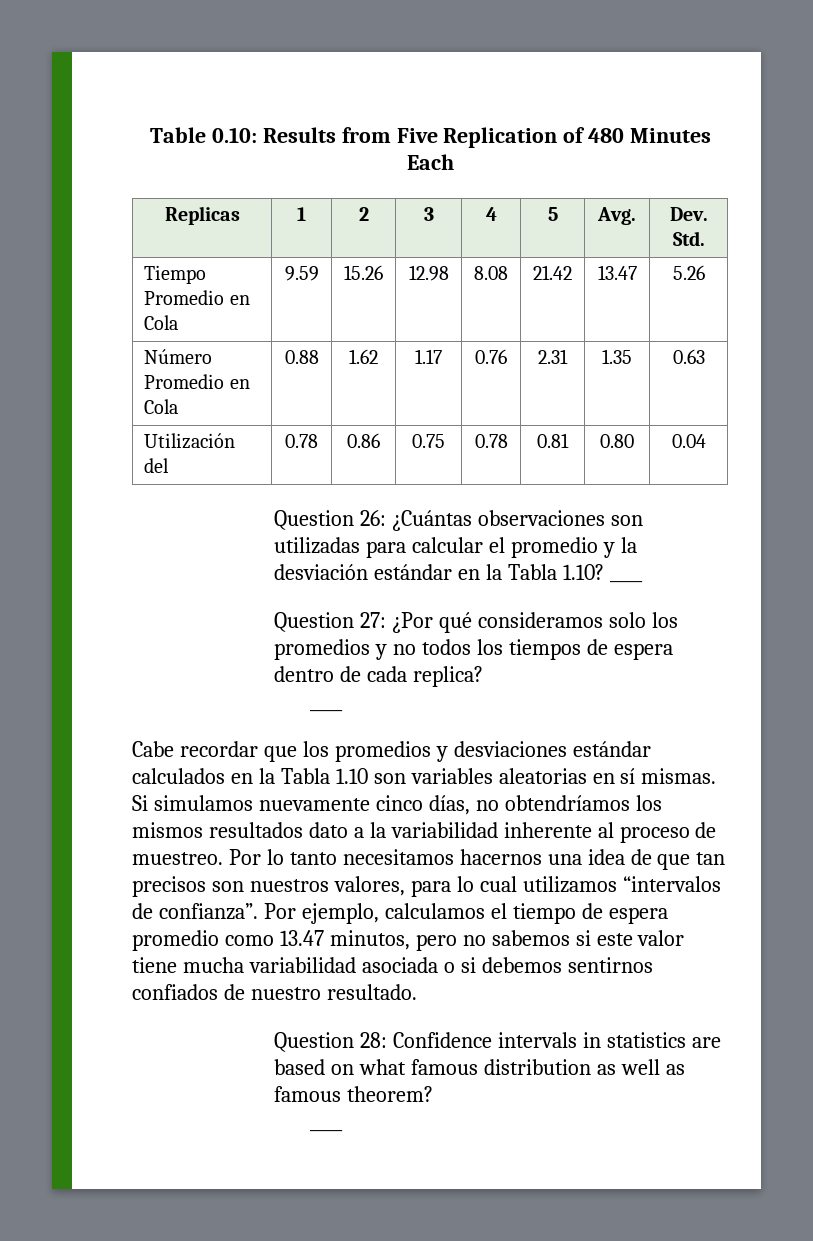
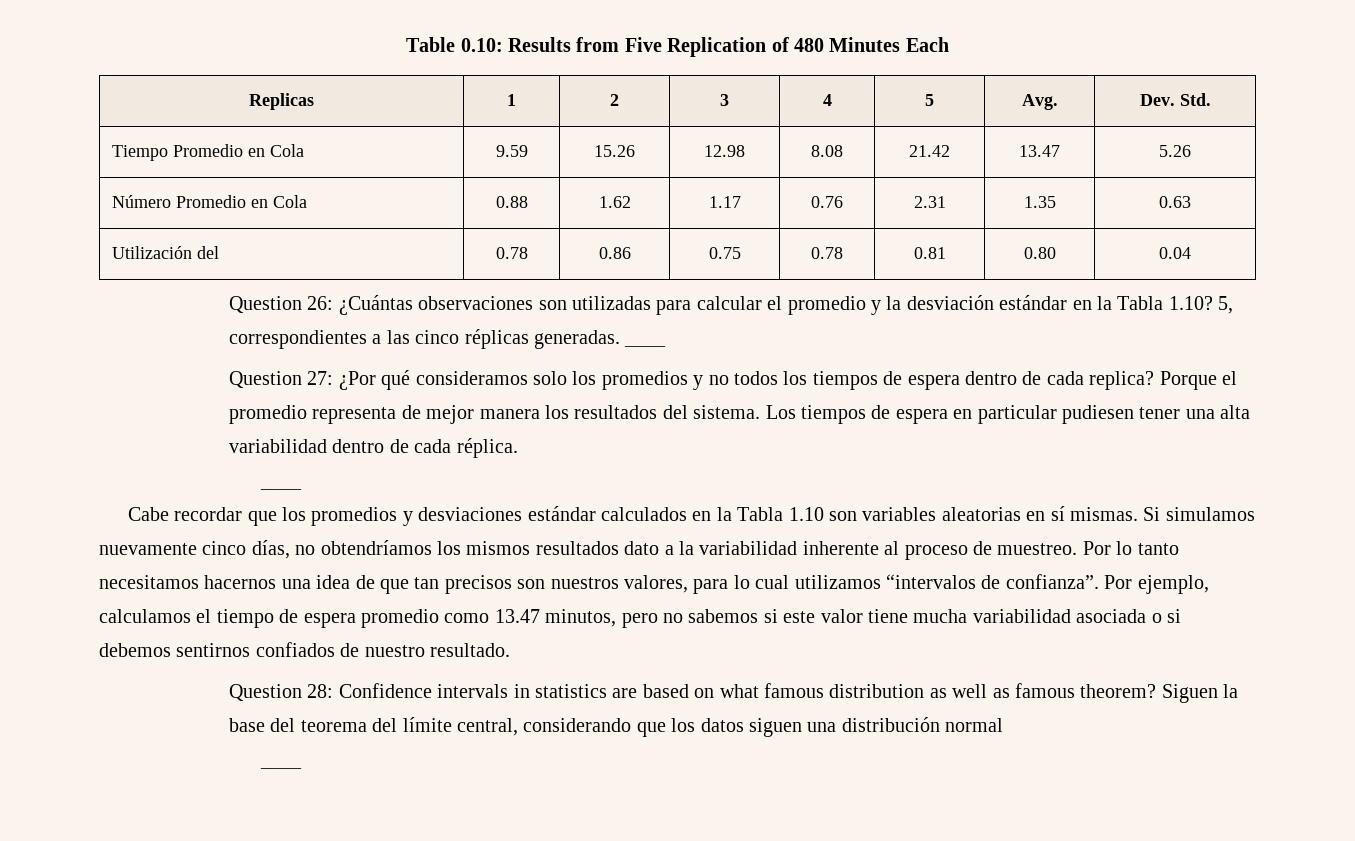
+ 5, correspondientes a las cinco réplicas generadas.
+ Porque el promedio representa de mejor manera los resultados del sistema. Los tiempos de espera en particular pudiesen tener una alta variabilidad dentro de cada réplica.
+ Siguen la base del teorema del límite central, considerando que los datos siguen una distribución normal

